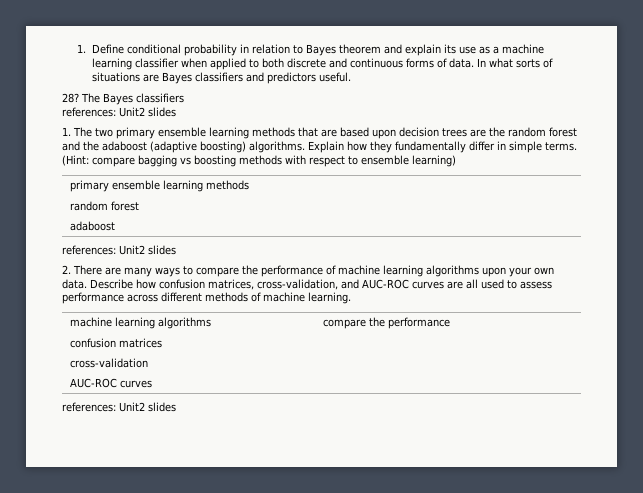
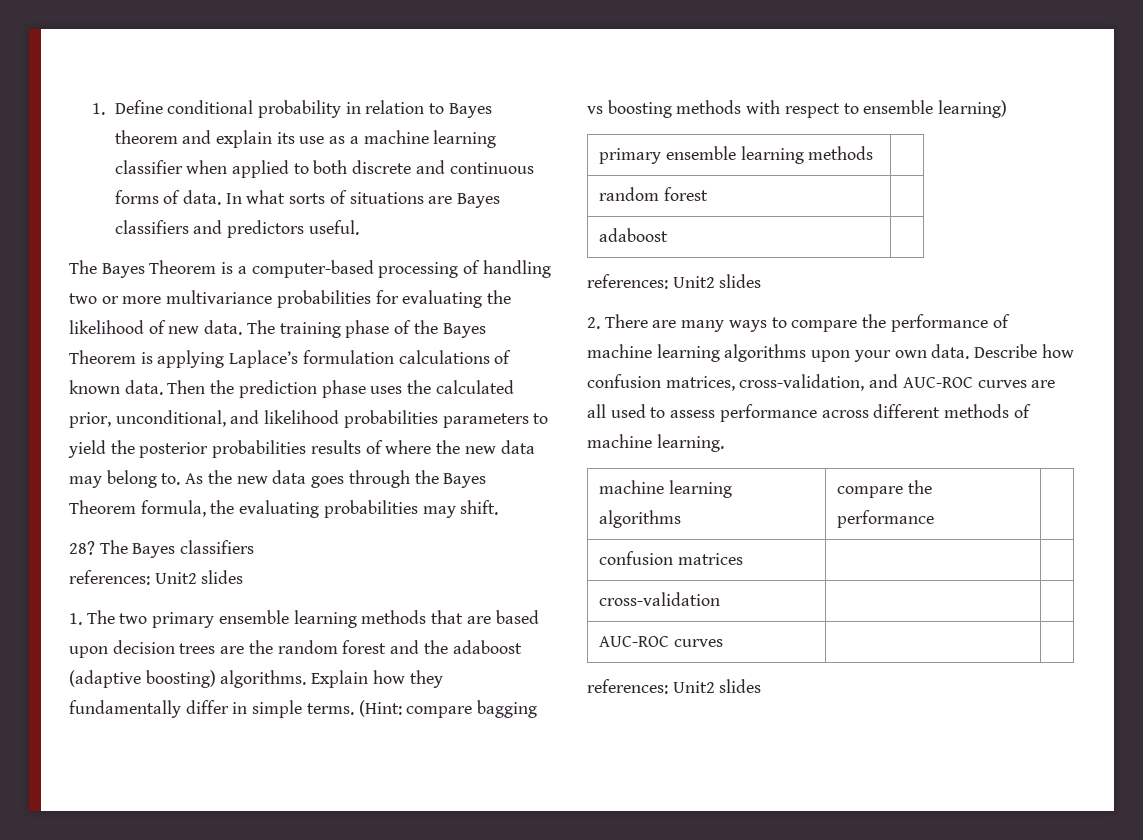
+ The Bayes Theorem is a computer-based processing of handling two or more multivariance probabilities for evaluating the likelihood of new data. The training phase of the Bayes Theorem is applying Laplace’s formulation calculations of known data. Then the prediction phase uses the calculated prior, unconditional, and likelihood probabilities parameters to yield the posterior probabilities results of where the new data may belong to. As the new data goes through the Bayes Theorem formula, the evaluating probabilities may shift.

